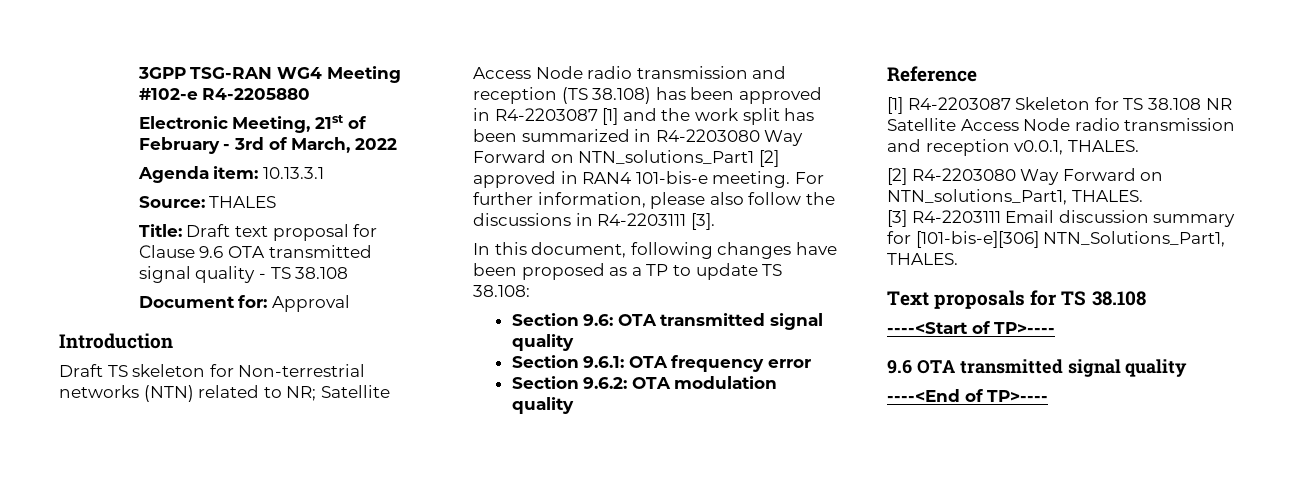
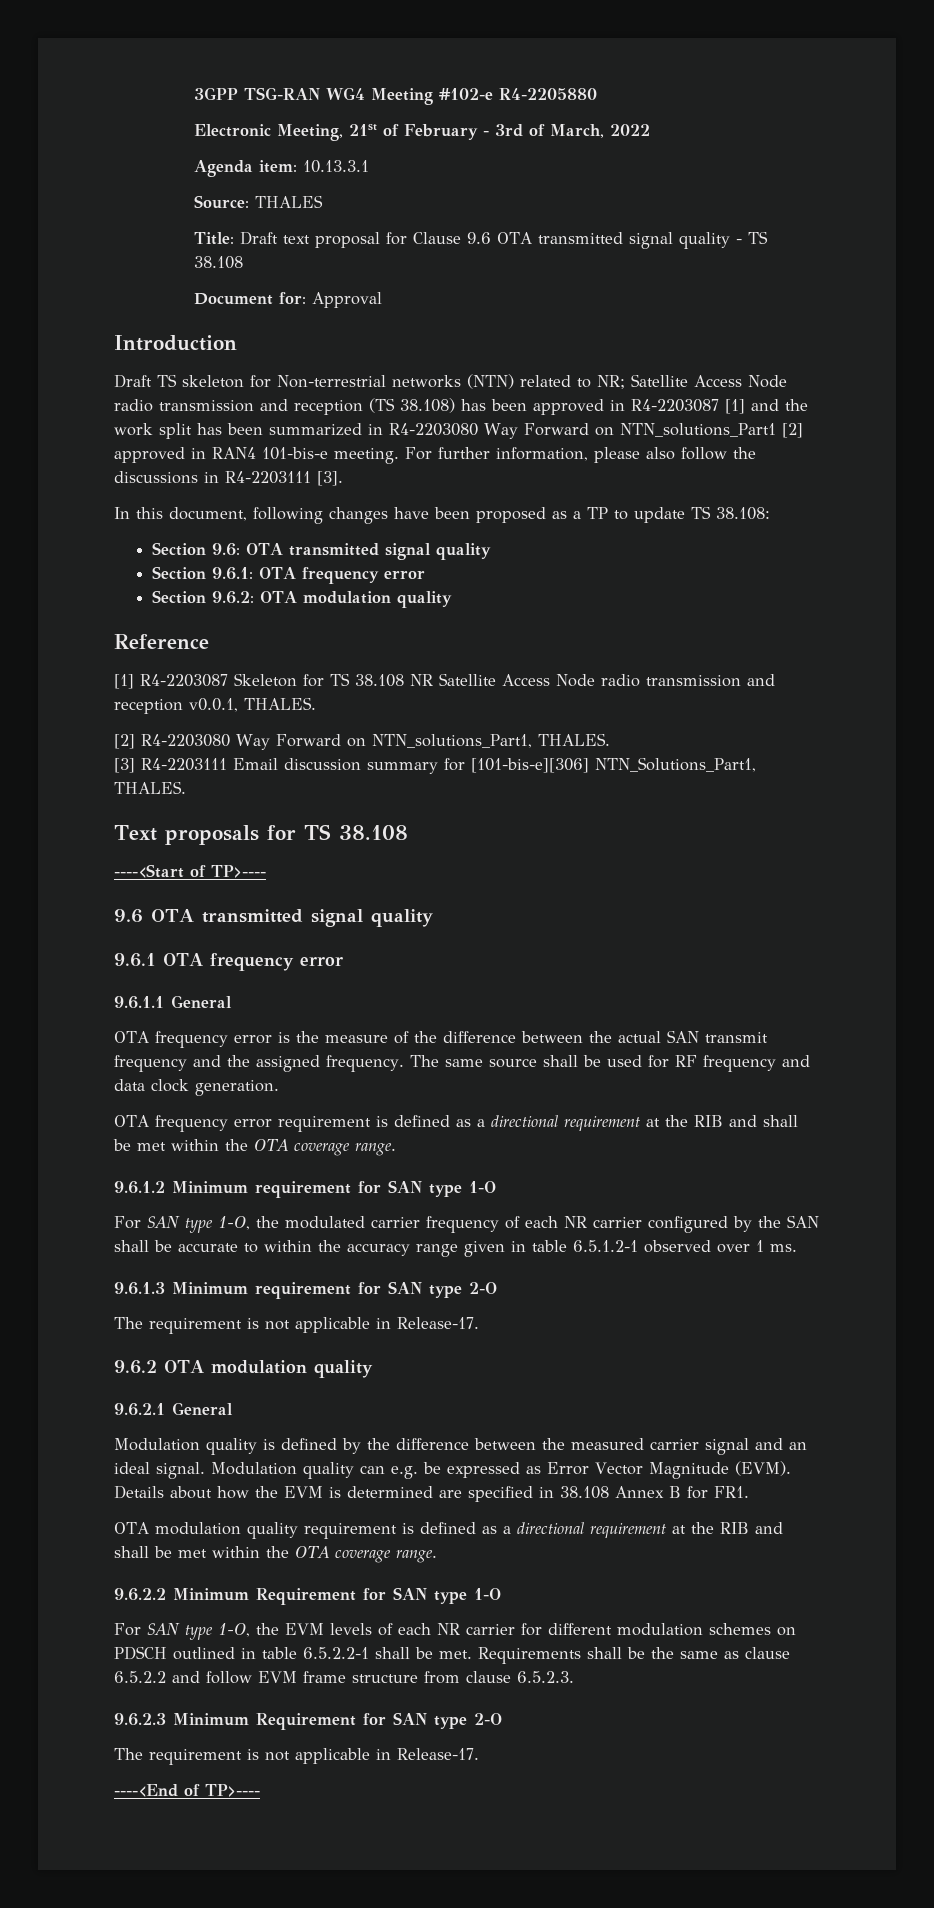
+ 9.6.1 OTA frequency error
+ 9.6.1.1 General
+ OTA frequency error is the measure of the difference between the actual SAN transmit frequency and the assigned frequency. The same source shall be used for RF frequency and data clock generation.
+ OTA frequency error requirement is defined as a directional requirement at the RIB and shall be met within the OTA coverage range.
+ 9.6.1.2 Minimum requirement for SAN type 1-O
+ For SAN type 1-O, the modulated carrier frequency of each NR carrier configured by the SAN shall be accurate to within the accuracy range given in table 6.5.1.2-1 observed over 1 ms.
+ 9.6.1.3 Minimum requirement for SAN type 2-O
+ The requirement is not applicable in Release-17.
+ 9.6.2 OTA modulation quality
+ 9.6.2.1 General
+ Modulation quality is defined by the difference between the measured carrier signal and an ideal signal. Modulation quality can e.g. be expressed as Error Vector Magnitude (EVM). Details about how the EVM is determined are specified in 38.108 Annex B for FR1.
+ OTA modulation quality requirement is defined as a directional requirement at the RIB and shall be met within the OTA coverage range.
+ 9.6.2.2 Minimum Requirement for SAN type 1-O
+ For SAN type 1-O, the EVM levels of each NR carrier for different modulation schemes on PDSCH outlined in table 6.5.2.2-1 shall be met. Requirements shall be the same as clause 6.5.2.2 and follow EVM frame structure from clause 6.5.2.3.
+ 9.6.2.3 Minimum Requirement for SAN type 2-O
+ The requirement is not applicable in Release-17.

